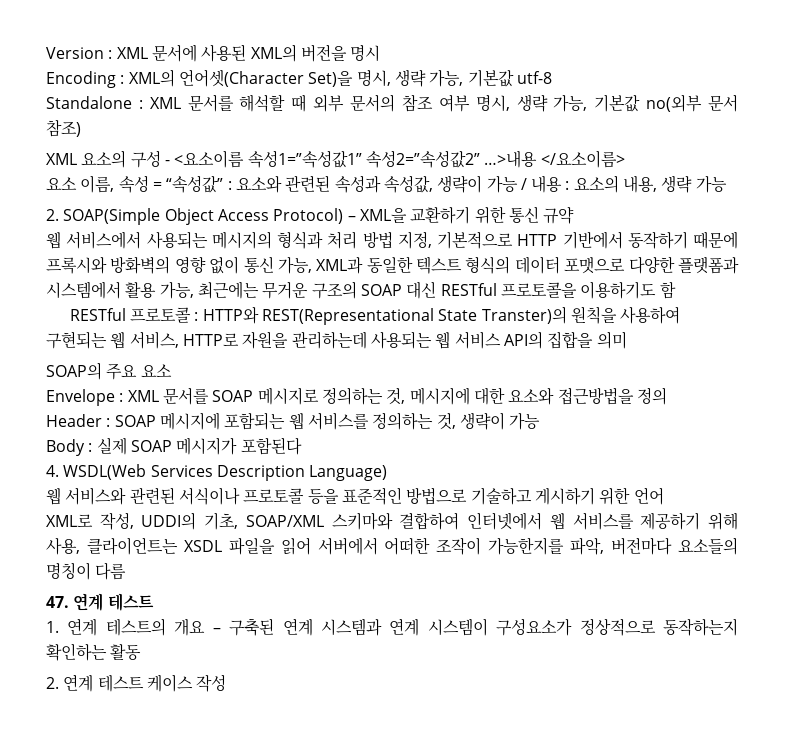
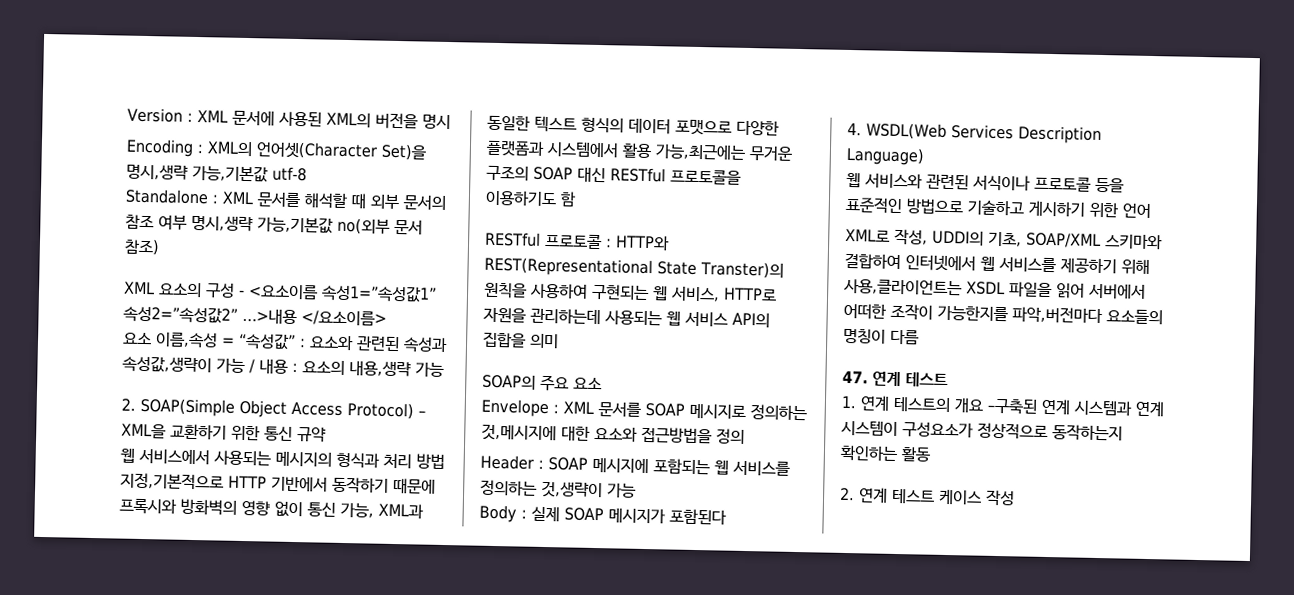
- Encoding : XML의 언어셋(Character Set)을 명시, 생략 가능, 기본값 utf-8
+ Encoding : XML의 언어셋(Character Set)을 명시,생략 가능,기본값 utf-8
- Standalone : XML 문서를 해석할 때 외부 문서의 참조 여부 명시, 생략 가능, 기본값 no(외부 문서 참조)
+ Standalone : XML 문서를 해석할 때 외부 문서의 참조 여부 명시,생략 가능,기본값 no(외부 문서 참조)
- 요소 이름, 속성 = “속성값” : 요소와 관련된 속성과 속성값, 생략이 가능 / 내용 : 요소의 내용, 생략 가능
+ 요소 이름,속성 = “속성값” : 요소와 관련된 속성과 속성값,생략이 가능 / 내용 : 요소의 내용,생략 가능
- 웹 서비스에서 사용되는 메시지의 형식과 처리 방법 지정, 기본적으로 HTTP 기반에서 동작하기 때문에 프록시와 방화벽의 영향 없이 통신 가능, XML과 동일한 텍스트 형식의 데이터 포맷으로 다양한 플랫폼과 시스템에서 활용 가능, 최근에는 무거운 구조의 SOAP 대신 RESTful 프로토콜을 이용하기도 함
+ 웹 서비스에서 사용되는 메시지의 형식과 처리 방법 지정,기본적으로 HTTP 기반에서 동작하기 때문에 프록시와 방화벽의 영향 없이 통신 가능, XML과 동일한 텍스트 형식의 데이터 포맷으로 다양한 플랫폼과 시스템에서 활용 가능,최근에는 무거운 구조의 SOAP 대신 RESTful 프로토콜을 이용하기도 함
- Envelope : XML 문서를 SOAP 메시지로 정의하는 것, 메시지에 대한 요소와 접근방법을 정의
+ Envelope : XML 문서를 SOAP 메시지로 정의하는 것,메시지에 대한 요소와 접근방법을 정의
- Header : SOAP 메시지에 포함되는 웹 서비스를 정의하는 것, 생략이 가능
+ Header : SOAP 메시지에 포함되는 웹 서비스를 정의하는 것,생략이 가능
- XML로 작성, UDDI의 기초, SOAP/XML 스키마와 결합하여 인터넷에서 웹 서비스를 제공하기 위해 사용, 클라이언트는 XSDL 파일을 읽어 서버에서 어떠한 조작이 가능한지를 파악, 버전마다 요소들의 명칭이 다름
+ XML로 작성, UDDI의 기초, SOAP/XML 스키마와 결합하여 인터넷에서 웹 서비스를 제공하기 위해 사용,클라이언트는 XSDL 파일을 읽어 서버에서 어떠한 조작이 가능한지를 파악,버전마다 요소들의 명칭이 다름
- 1. 연계 테스트의 개요 – 구축된 연계 시스템과 연계 시스템이 구성요소가 정상적으로 동작하는지 확인하는 활동
+ 1. 연계 테스트의 개요 –구축된 연계 시스템과 연계 시스템이 구성요소가 정상적으로 동작하는지 확인하는 활동

